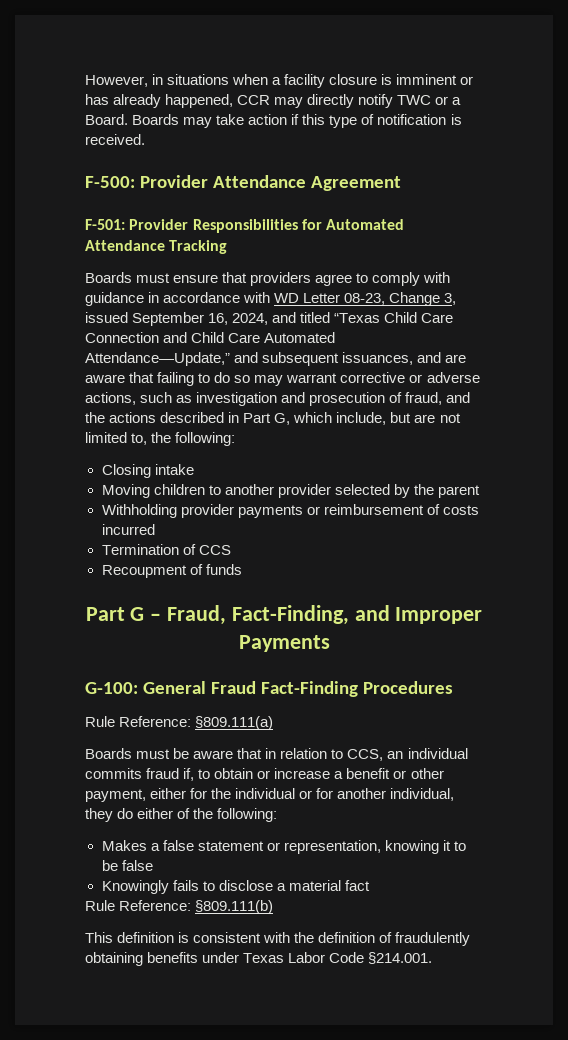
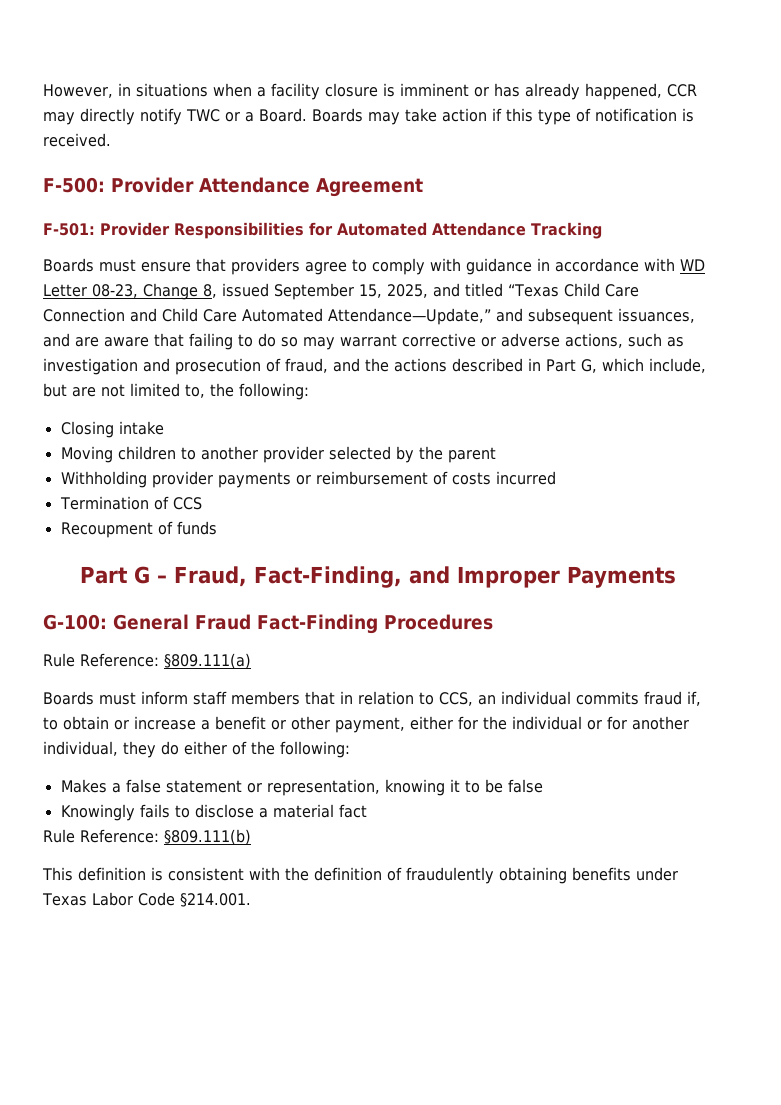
- Boards must ensure that providers agree to comply with guidance in accordance with WD Letter 08-23, Change 3, issued September 16, 2024, and titled “Texas Child Care Connection and Child Care Automated Attendance—Update,” and subsequent issuances, and are aware that failing to do so may warrant corrective or adverse actions, such as investigation and prosecution of fraud, and the actions described in Part G, which include, but are not limited to, the following:
+ Boards must ensure that providers agree to comply with guidance in accordance with WD Letter 08-23, Change 8, issued September 15, 2025, and titled “Texas Child Care Connection and Child Care Automated Attendance—Update,” and subsequent issuances, and are aware that failing to do so may warrant corrective or adverse actions, such as investigation and prosecution of fraud, and the actions described in Part G, which include, but are not limited to, the following:
- Boards must be aware that in relation to CCS, an individual commits fraud if, to obtain or increase a benefit or other payment, either for the individual or for another individual, they do either of the following:
+ Boards must inform staff members that in relation to CCS, an individual commits fraud if, to obtain or increase a benefit or other payment, either for the individual or for another individual, they do either of the following:

